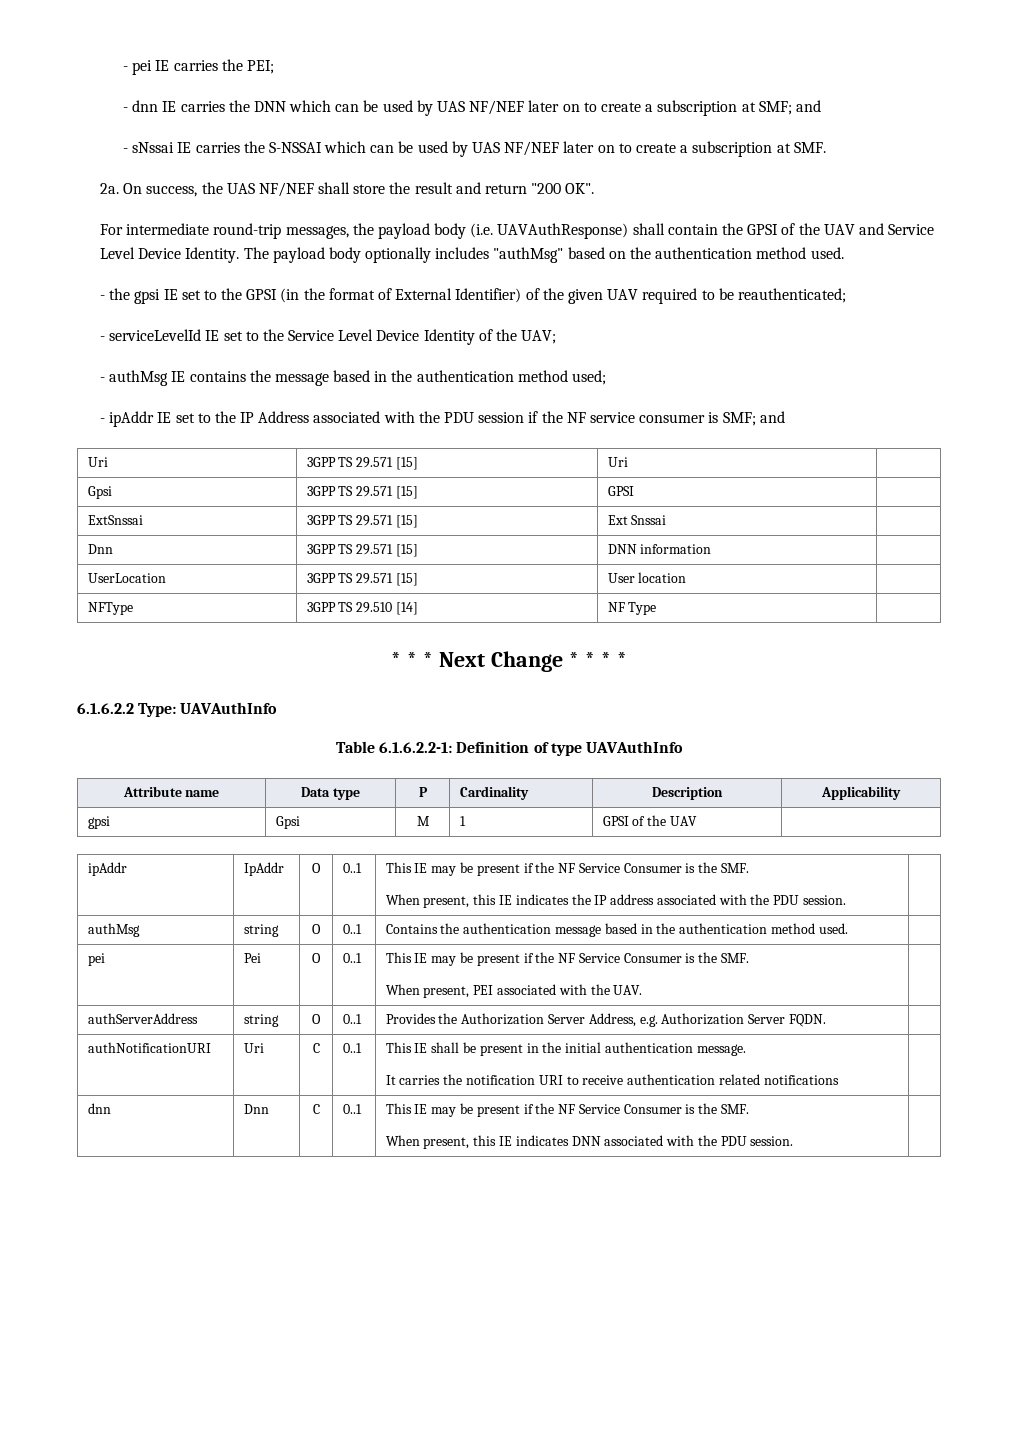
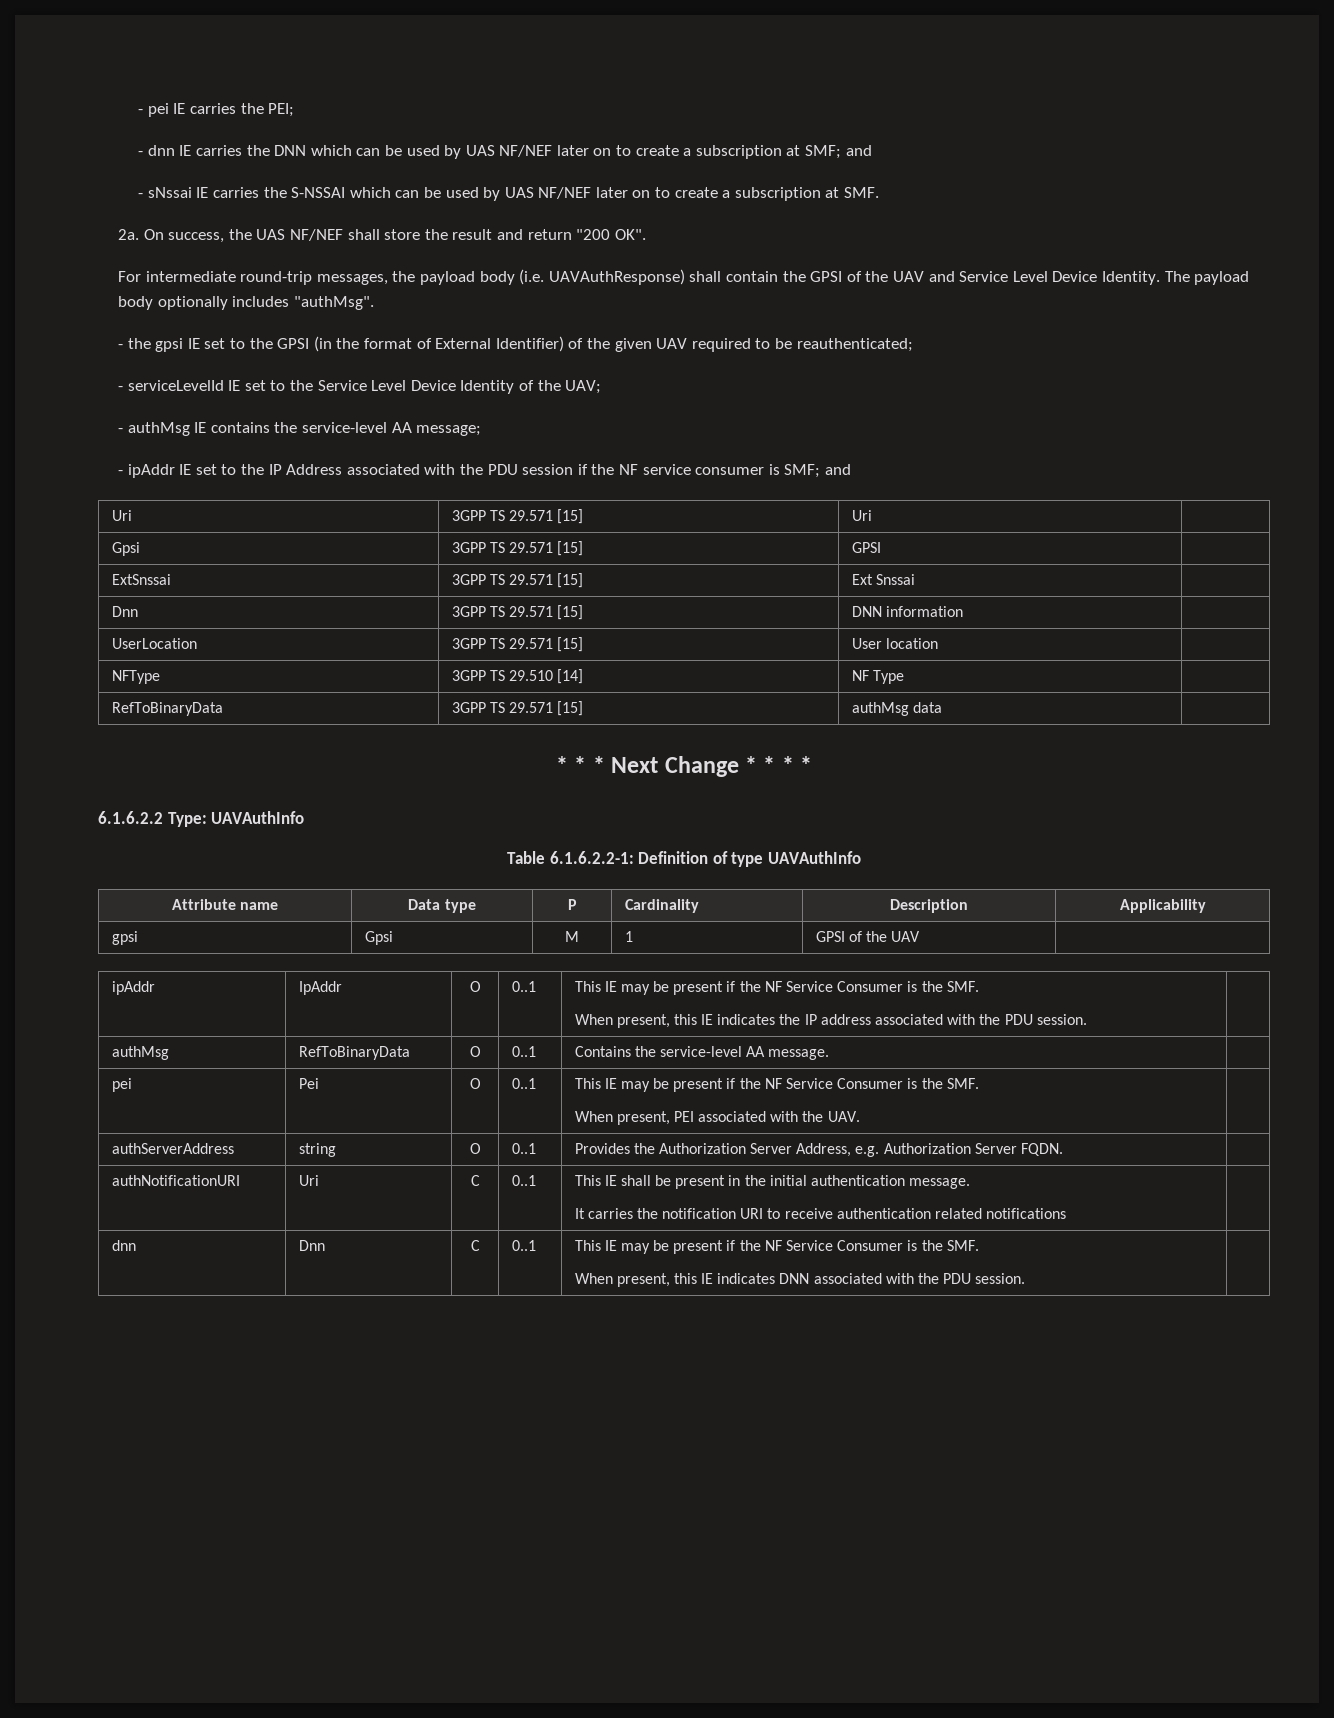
- The payload body optionally includes "authMsg" based on the authentication method used.
+ The payload body optionally includes "authMsg".
- - authMsg IE contains the message based in the authentication method used;
+ - authMsg IE contains the service-level AA message;
+ RefToBinaryData | 3GPP TS 29.571 [15] | authMsg data |
- authMsg | string | O | 0..1 | Contains the authentication message based in the authentication method used. |
+ authMsg | RefToBinaryData | O | 0..1 | Contains the service-level AA message. |

